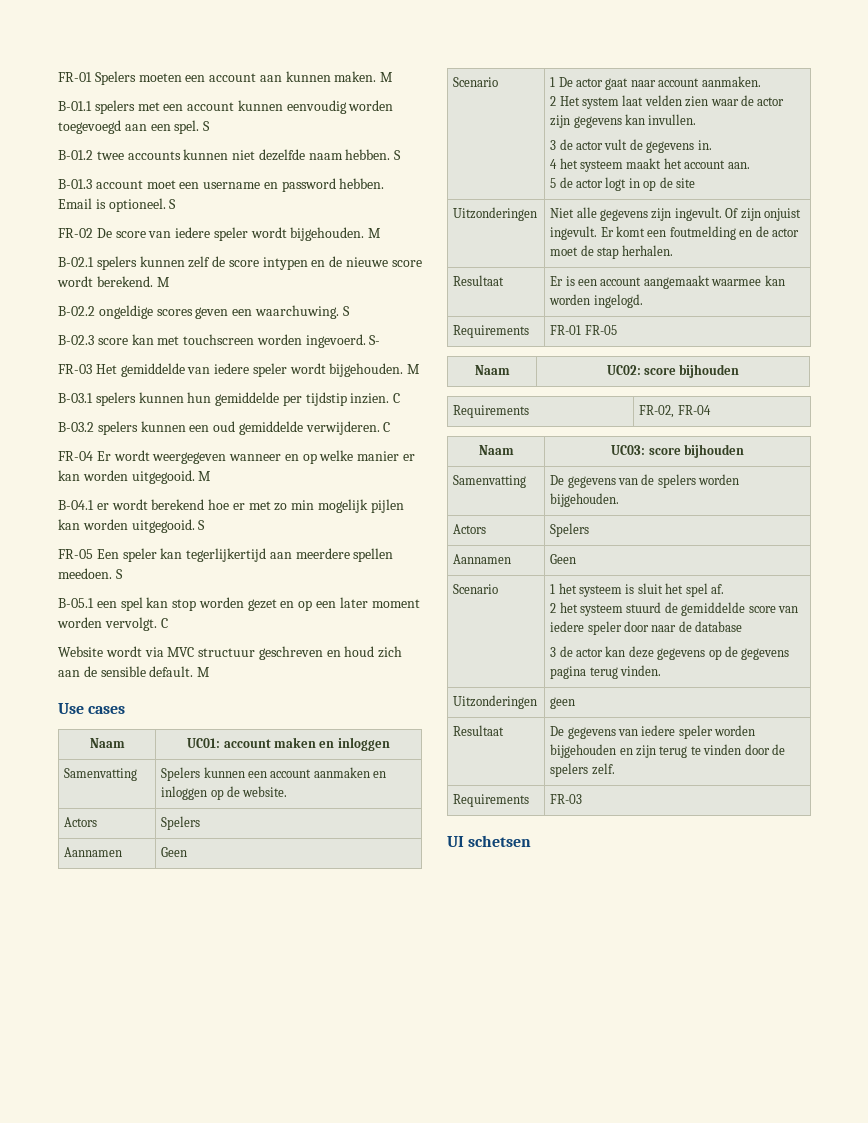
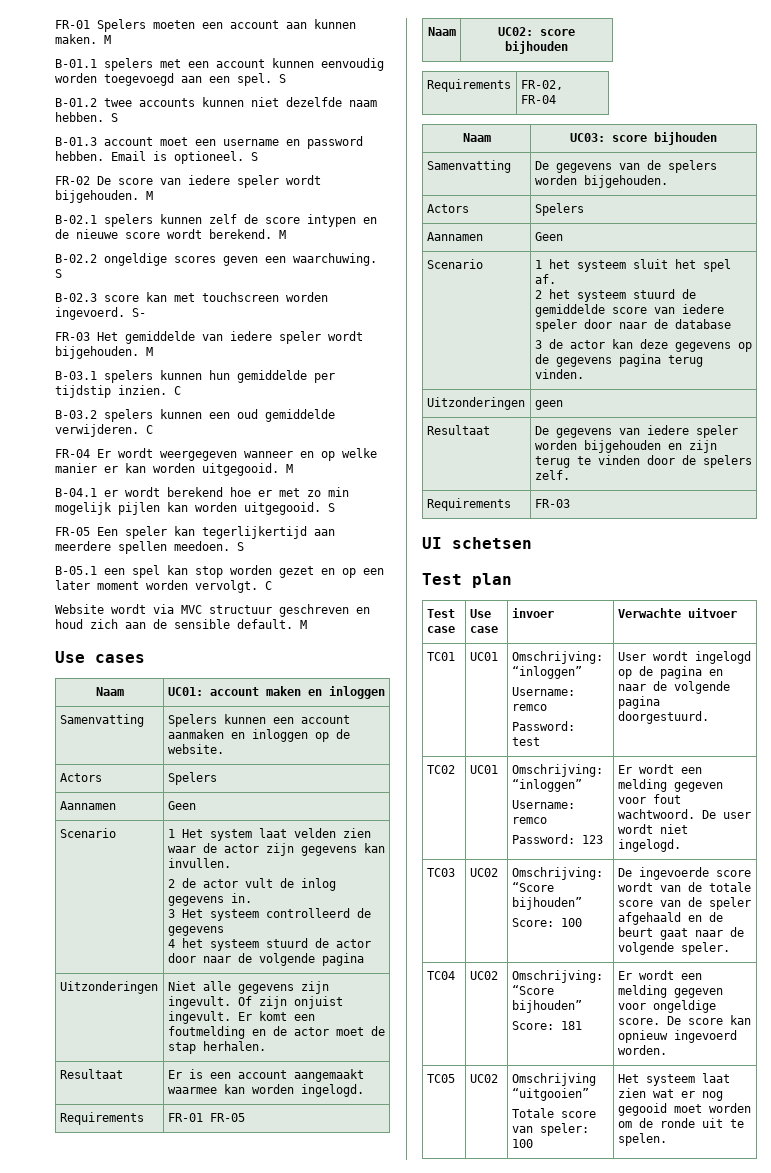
- 1 De actor gaat naar account aanmaken.
- 2 Het system laat velden zien waar de actor zijn gegevens kan invullen.
+ 1 Het system laat velden zien waar de actor zijn gegevens kan invullen.
- 3 de actor vult de gegevens in.
+ 2 de actor vult de inlog gegevens in.
- 4 het systeem maakt het account aan.
- 5 de actor logt in op de site
+ 3 Het systeem controlleerd de gegevens
+ 4 het systeem stuurd de actor door naar de volgende pagina
- Scenario | 1 het systeem is sluit het spel af.
+ Scenario | 1 het systeem sluit het spel af.
+ Test plan
+ Test case | Use case | invoer | Verwachte uitvoer
+ TC01 | UC01 | Omschrijving: “inloggen”
+ Username: remco
+ Password: test | User wordt ingelogd op de pagina en naar de volgende pagina doorgestuurd.
+ TC02 | UC01 | Omschrijving: “inloggen”
+ Username: remco
+ Password: 123 | Er wordt een melding gegeven voor fout wachtwoord. De user wordt niet ingelogd.
+ TC03 | UC02 | Omschrijving: “Score bijhouden”
+ Score: 100 | De ingevoerde score wordt van de totale score van de speler afgehaald en de beurt gaat naar de volgende speler.
+ TC04 | UC02 | Omschrijving: “Score bijhouden”
+ Score: 181 | Er wordt een melding gegeven voor ongeldige score. De score kan opnieuw ingevoerd worden.
+ TC05 | UC02 | Omschrijving “uitgooien”
+ Totale score van speler: 100 | Het systeem laat zien wat er nog gegooid moet worden om de ronde uit te spelen.

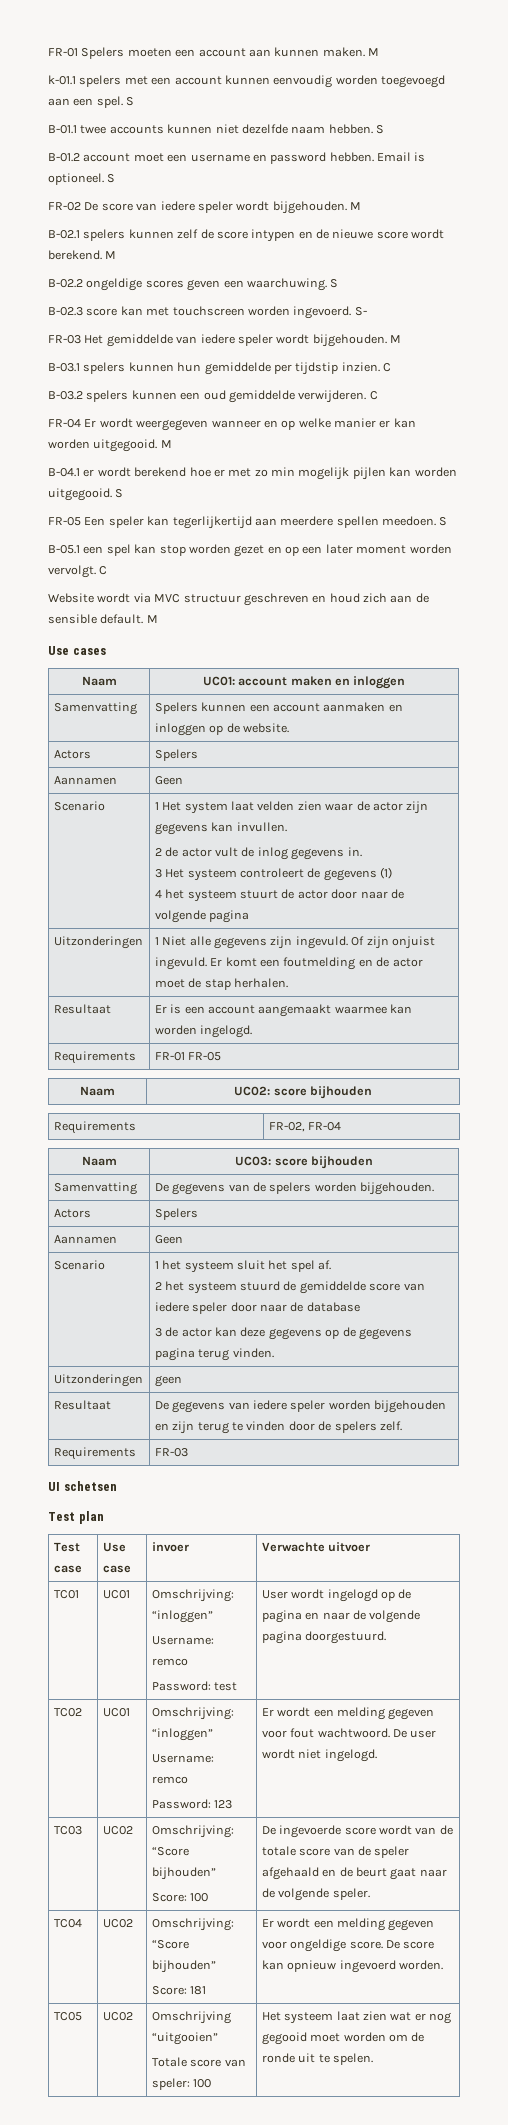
- B-01.1 spelers met een account kunnen eenvoudig worden toegevoegd aan een spel.
+ k-01.1 spelers met een account kunnen eenvoudig worden toegevoegd aan een spel.
- B-01.2 twee accounts kunnen niet dezelfde naam hebben.
+ B-01.1 twee accounts kunnen niet dezelfde naam hebben.
- B-01.3 account moet een username en password hebben.
+ B-01.2 account moet een username en password hebben.
  Scenario | 1 Het system laat velden zien waar de actor zijn gegevens kan invullen.
  2 de actor vult de inlog gegevens in.
- 3 Het systeem controlleerd de gegevens
- 4 het systeem stuurd de actor door naar de volgende pagina
+ 3 Het systeem controleert de gegevens (1)
+ 4 het systeem stuurt de actor door naar de volgende pagina
- Uitzonderingen | Niet alle gegevens zijn ingevult. Of zijn onjuist ingevult. Er komt een foutmelding en de actor moet de stap herhalen.
+ Uitzonderingen | 1 Niet alle gegevens zijn ingevuld. Of zijn onjuist ingevuld. Er komt een foutmelding en de actor moet de stap herhalen.

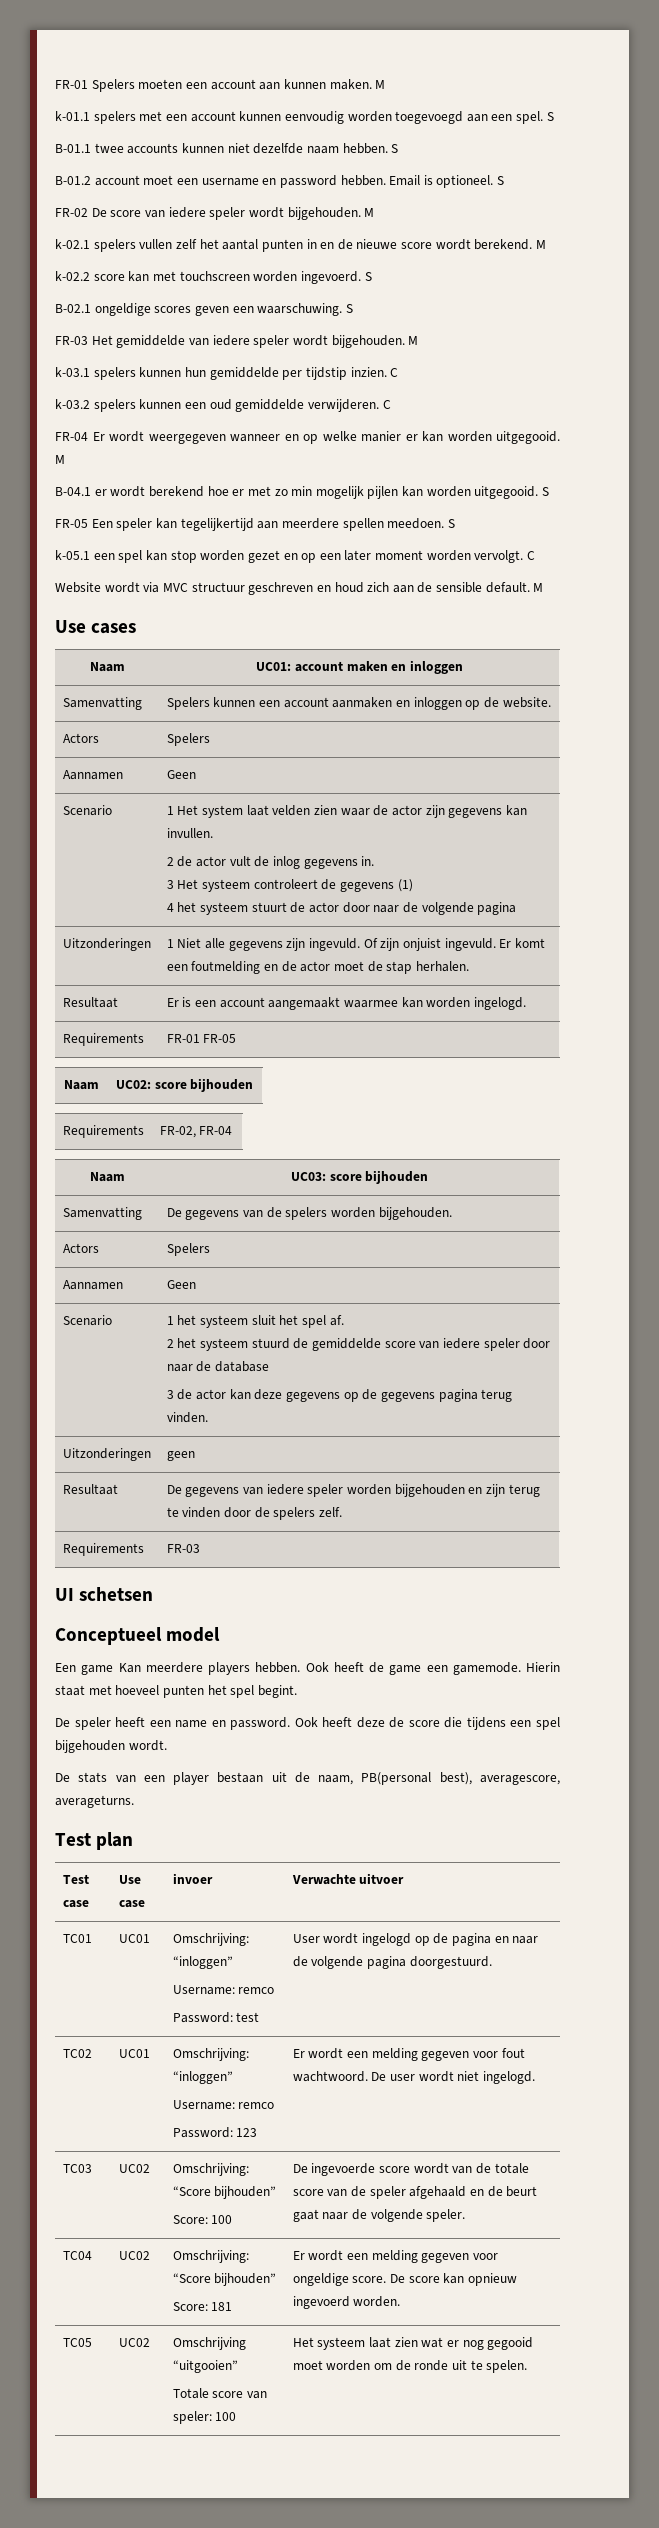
- B-02.1 spelers kunnen zelf de score intypen en de nieuwe score wordt berekend.
+ k-02.1 spelers vullen zelf het aantal punten in en de nieuwe score wordt berekend.
- B-02.2 ongeldige scores geven een waarchuwing. S
- B-02.3 score kan met touchscreen worden ingevoerd. S-
+ k-02.2 score kan met touchscreen worden ingevoerd. S
+ B-02.1 ongeldige scores geven een waarschuwing. S
- B-03.1 spelers kunnen hun gemiddelde per tijdstip inzien.
+ k-03.1 spelers kunnen hun gemiddelde per tijdstip inzien.
- B-03.2 spelers kunnen een oud gemiddelde verwijderen.
+ k-03.2 spelers kunnen een oud gemiddelde verwijderen.
- FR-05 Een speler kan tegerlijkertijd aan meerdere spellen meedoen.
+ FR-05 Een speler kan tegelijkertijd aan meerdere spellen meedoen.
- B-05.1 een spel kan stop worden gezet en op een later moment worden vervolgt.
+ k-05.1 een spel kan stop worden gezet en op een later moment worden vervolgt.
+ Conceptueel model
+ Een game Kan meerdere players hebben. Ook heeft de game een gamemode. Hierin staat met hoeveel punten het spel begint.
+ De speler heeft een name en password. Ook heeft deze de score die tijdens een spel bijgehouden wordt.
+ De stats van een player bestaan uit de naam, PB(personal best), averagescore, averageturns.

